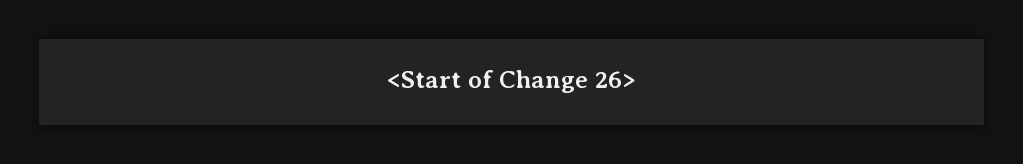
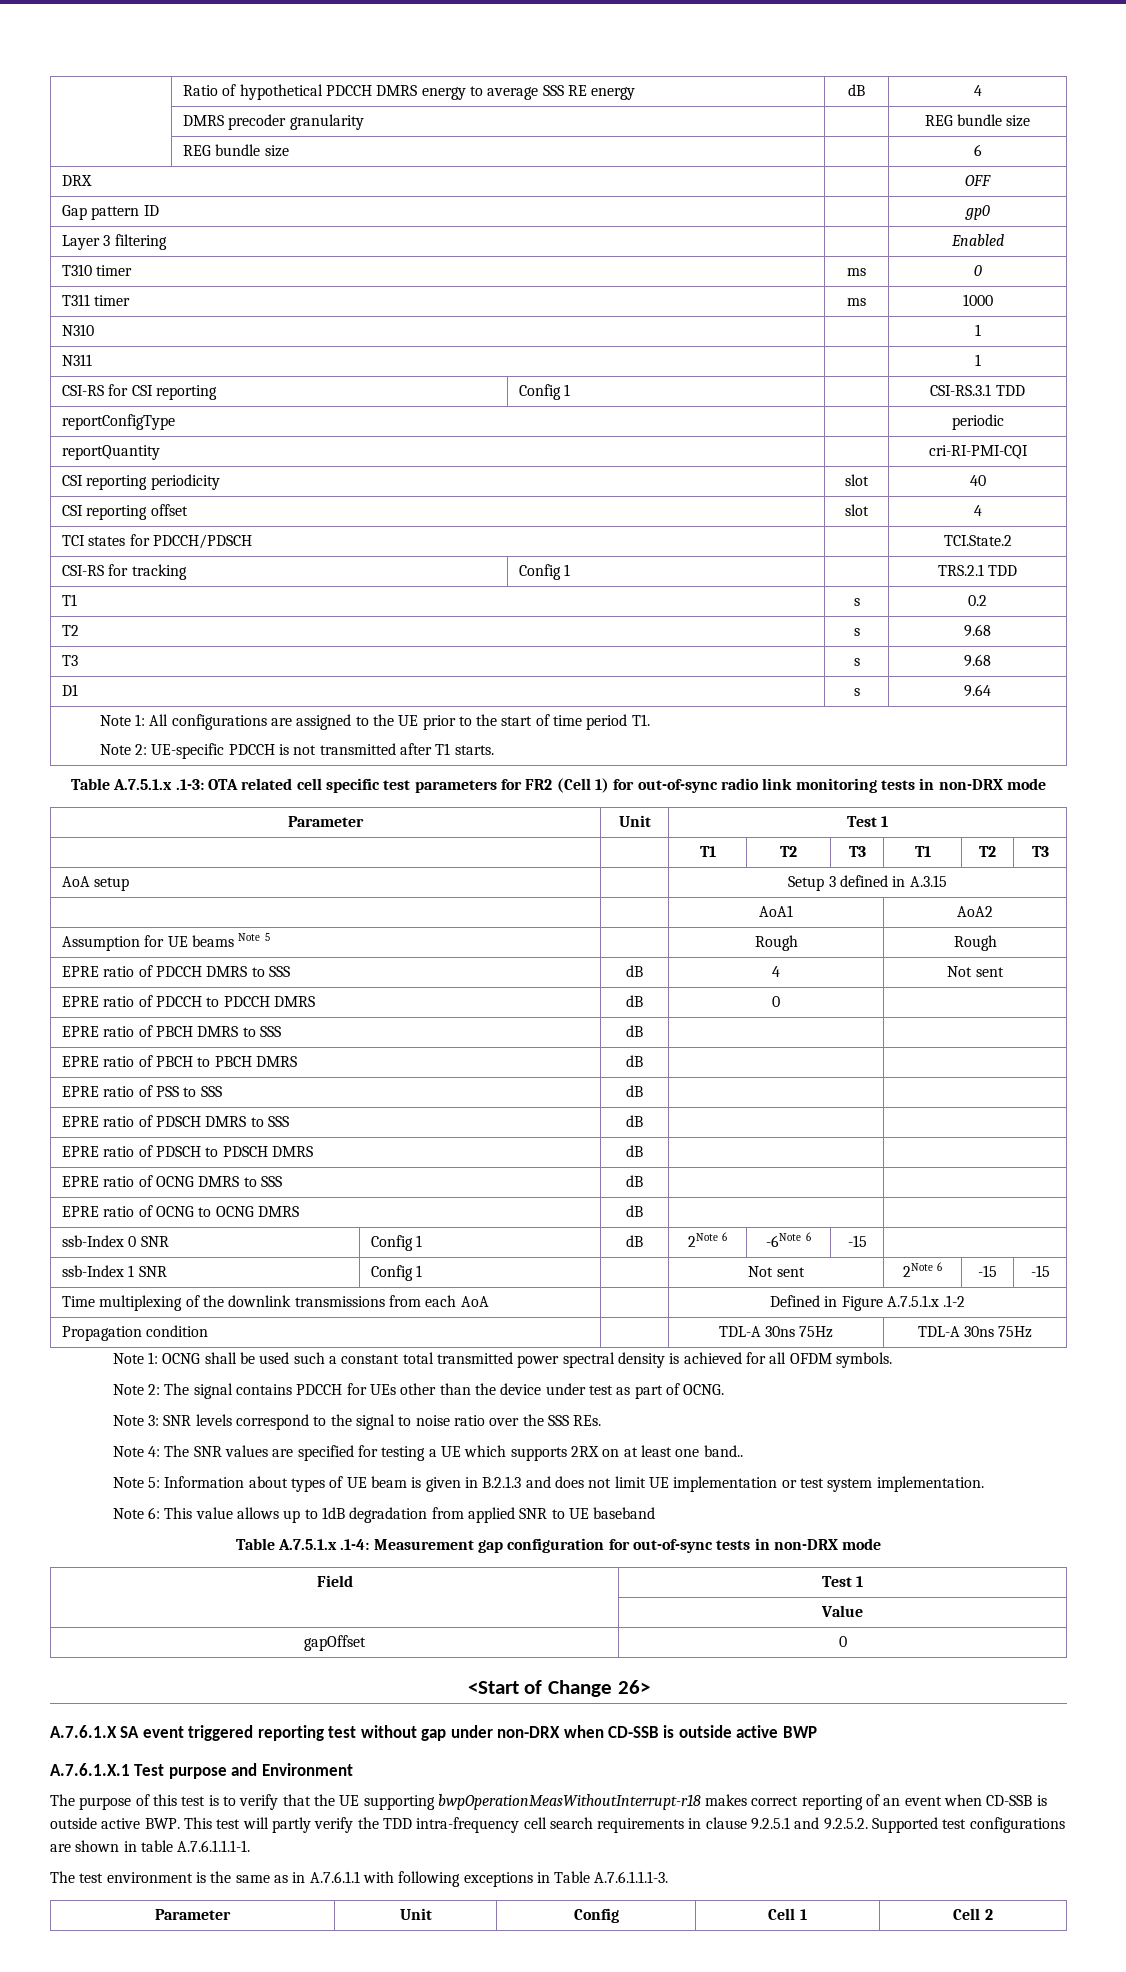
+ | Ratio of hypothetical PDCCH DMRS energy to average SSS RE energy | dB | 4
+ | DMRS precoder granularity | | REG bundle size
+ | REG bundle size | | 6
+ DRX | | OFF
+ Gap pattern ID | | gp0
+ Layer 3 filtering | | Enabled
+ T310 timer | ms | 0
+ T311 timer | ms | 1000
+ N310 | | 1
+ N311 | | 1
+ CSI-RS for CSI reporting | Config 1 | | CSI-RS.3.1 TDD
+ reportConfigType | | periodic
+ reportQuantity | | cri-RI-PMI-CQI
+ CSI reporting periodicity | slot | 40
+ CSI reporting offset | slot | 4
+ TCI states for PDCCH/PDSCH | | TCI.State.2
+ CSI-RS for tracking | Config 1 | | TRS.2.1 TDD
+ T1 | s | 0.2
+ T2 | s | 9.68
+ T3 | s | 9.68
+ D1 | s | 9.64
+ Note 1: All configurations are assigned to the UE prior to the start of time period T1.
+ Note 2: UE-specific PDCCH is not transmitted after T1 starts.
+ Table A.7.5.1.x .1-3: OTA related cell specific test parameters for FR2 (Cell 1) for out-of-sync radio link monitoring tests in non-DRX mode
+ Parameter | Unit | Test 1
+ | | T1 | T2 | T3 | T1 | T2 | T3
+ AoA setup | | Setup 3 defined in A.3.15
+ | | AoA1 | AoA2
+ Assumption for UE beams Note 5 | | Rough | Rough
+ EPRE ratio of PDCCH DMRS to SSS | dB | 4 | Not sent
+ EPRE ratio of PDCCH to PDCCH DMRS | dB | 0 |
+ EPRE ratio of PBCH DMRS to SSS | dB | |
+ EPRE ratio of PBCH to PBCH DMRS | dB | |
+ EPRE ratio of PSS to SSS | dB | |
+ EPRE ratio of PDSCH DMRS to SSS | dB | |
+ EPRE ratio of PDSCH to PDSCH DMRS | dB | |
+ EPRE ratio of OCNG DMRS to SSS | dB | |
+ EPRE ratio of OCNG to OCNG DMRS | dB | |
+ ssb-Index 0 SNR | Config 1 | dB | 2Note 6 | -6Note 6 | -15 |
+ ssb-Index 1 SNR | Config 1 | | Not sent | 2Note 6 | -15 | -15
+ Time multiplexing of the downlink transmissions from each AoA | | Defined in Figure A.7.5.1.x .1-2
+ Propagation condition | | TDL-A 30ns 75Hz | TDL-A 30ns 75Hz
+ Note 1: OCNG shall be used such a constant total transmitted power spectral density is achieved for all OFDM symbols.
+ Note 2: The signal contains PDCCH for UEs other than the device under test as part of OCNG.
+ Note 3: SNR levels correspond to the signal to noise ratio over the SSS REs.
+ Note 4: The SNR values are specified for testing a UE which supports 2RX on at least one band..
+ Note 5: Information about types of UE beam is given in B.2.1.3 and does not limit UE implementation or test system implementation.
+ Note 6: This value allows up to 1dB degradation from applied SNR to UE baseband
+ Table A.7.5.1.x .1-4: Measurement gap configuration for out-of-sync tests in non-DRX mode
+ Field | Test 1
+ | Value
+ gapOffset | 0
  <Start of Change 26>
+ A.7.6.1.X SA event triggered reporting test without gap under non-DRX when CD-SSB is outside active BWP
+ A.7.6.1.X.1 Test purpose and Environment
+ The purpose of this test is to verify that the UE supporting bwpOperationMeasWithoutInterrupt-r18 makes correct reporting of an event when CD-SSB is outside active BWP. This test will partly verify the TDD intra-frequency cell search requirements in clause 9.2.5.1 and 9.2.5.2. Supported test configurations are shown in table A.7.6.1.1.1-1.
+ The test environment is the same as in A.7.6.1.1 with following exceptions in Table A.7.6.1.1.1-3.
+ Parameter | Unit | Config | Cell 1 | Cell 2

